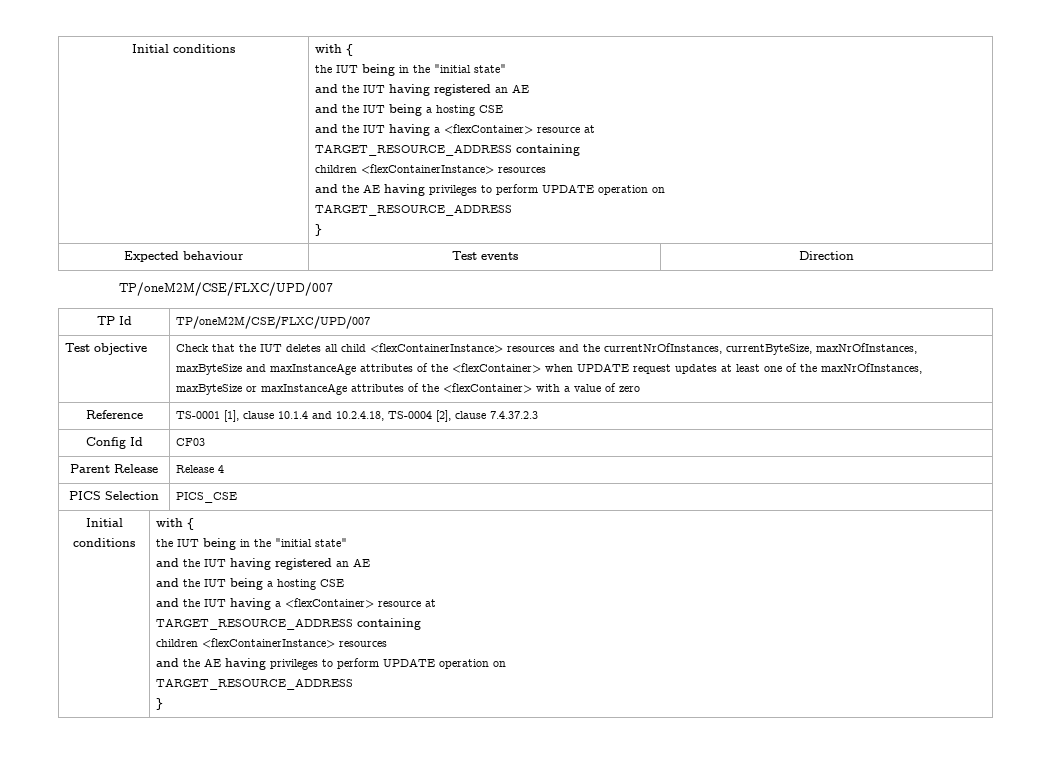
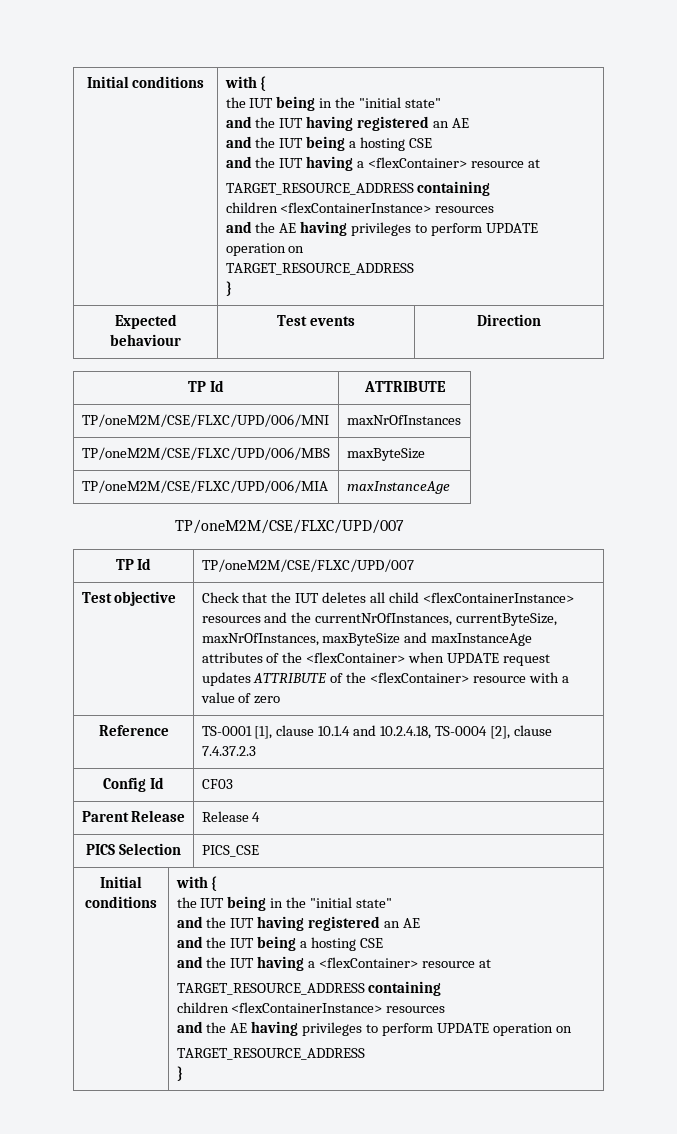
+ TP Id | ATTRIBUTE
+ TP/oneM2M/CSE/FLXC/UPD/006/MNI | maxNrOfInstances
+ TP/oneM2M/CSE/FLXC/UPD/006/MBS | maxByteSize
+ TP/oneM2M/CSE/FLXC/UPD/006/MIA | maxInstanceAge
- Check that the IUT deletes all child <flexContainerInstance> resources and the currentNrOfInstances, currentByteSize, maxNrOfInstances, maxByteSize and maxInstanceAge attributes of the <flexContainer> when UPDATE request updates at least one of the maxNrOfInstances, maxByteSize or maxInstanceAge attributes of the <flexContainer> with a value of zero
+ Check that the IUT deletes all child <flexContainerInstance> resources and the currentNrOfInstances, currentByteSize, maxNrOfInstances, maxByteSize and maxInstanceAge attributes of the <flexContainer> when UPDATE request updates ATTRIBUTE of the <flexContainer> resource with a value of zero

